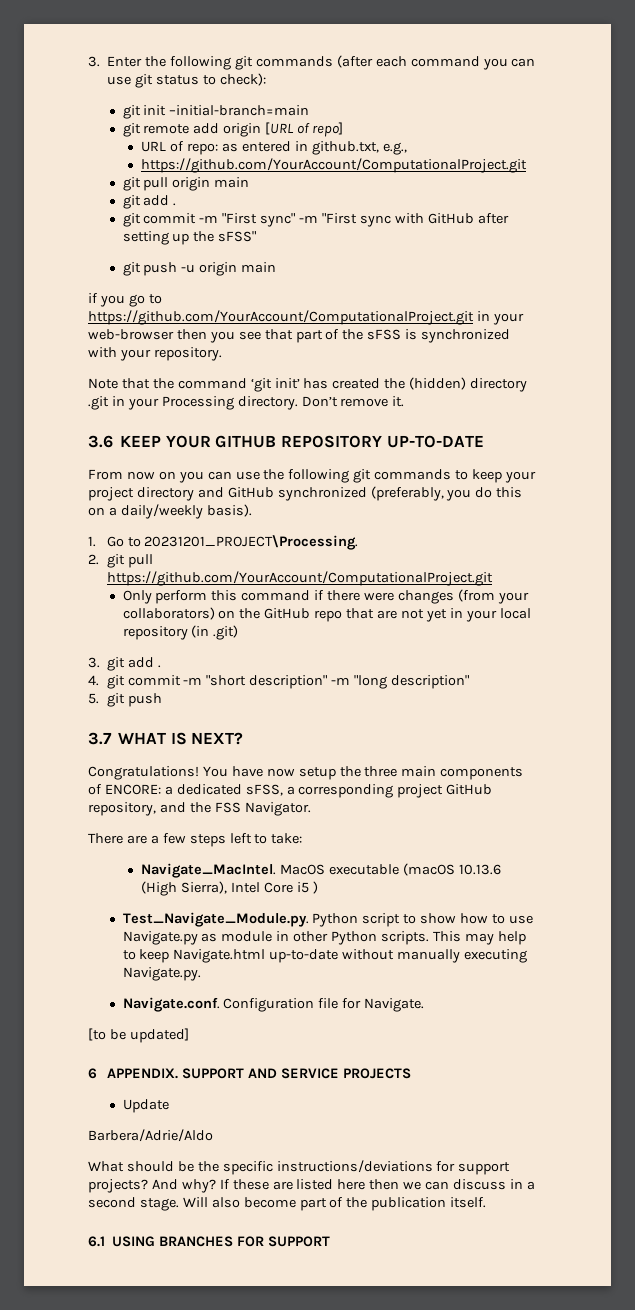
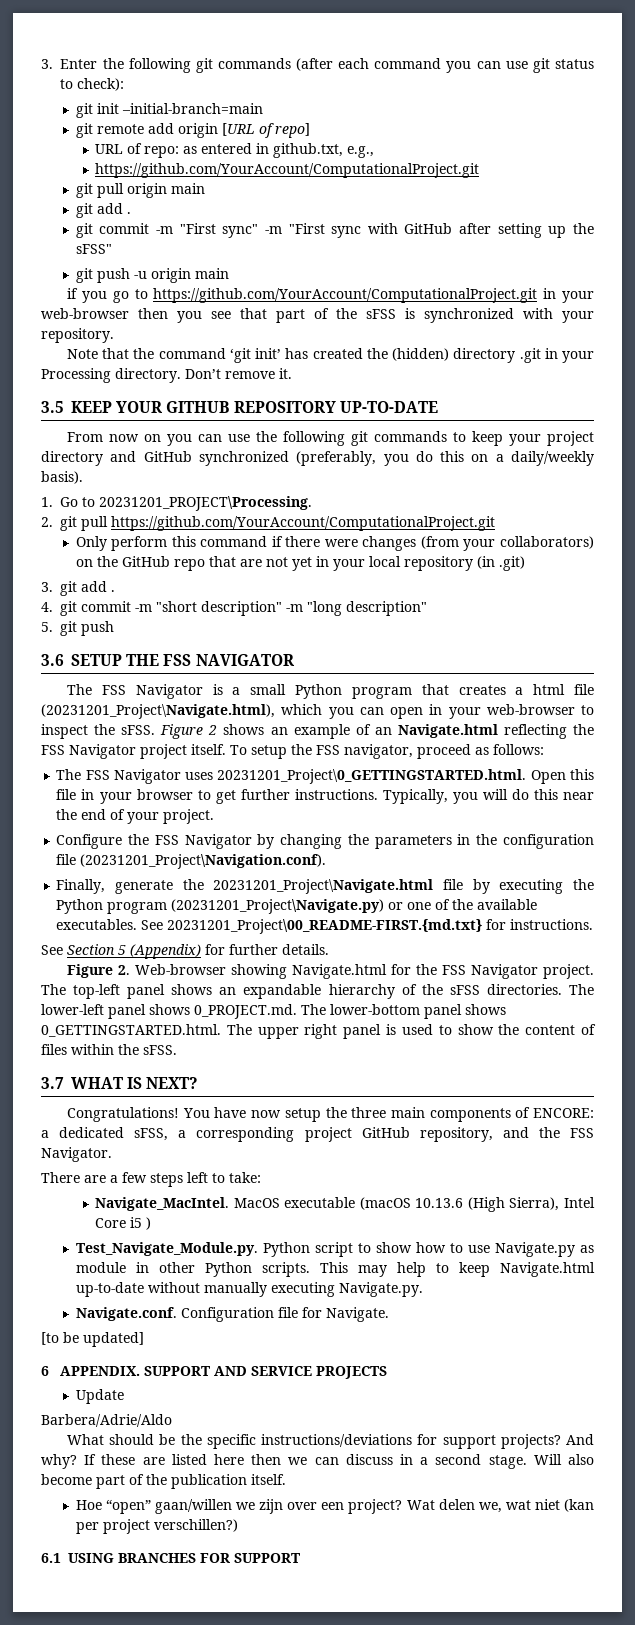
- 3.6 KEEP YOUR GITHUB REPOSITORY UP-TO-DATE
+ 3.5 KEEP YOUR GITHUB REPOSITORY UP-TO-DATE
+ 3.6 SETUP THE FSS NAVIGATOR
+ The FSS Navigator is a small Python program that creates a html file (20231201_Project\Navigate.html), which you can open in your web-browser to inspect the sFSS. Figure 2 shows an example of an Navigate.html reflecting the FSS Navigator project itself. To setup the FSS navigator, proceed as follows:
+ The FSS Navigator uses 20231201_Project\0_GETTINGSTARTED.html. Open this file in your browser to get further instructions. Typically, you will do this near the end of your project.
+ Configure the FSS Navigator by changing the parameters in the configuration file (20231201_Project\Navigation.conf).
+ Finally, generate the 20231201_Project\Navigate.html file by executing the Python program (20231201_Project\Navigate.py) or one of the available executables. See 20231201_Project\00_README-FIRST.{md.txt} for instructions.
+ See Section 5 (Appendix) for further details.
+ Figure 2. Web-browser showing Navigate.html for the FSS Navigator project. The top-left panel shows an expandable hierarchy of the sFSS directories. The lower-left panel shows 0_PROJECT.md. The lower-bottom panel shows 0_GETTINGSTARTED.html. The upper right panel is used to show the content of files within the sFSS.
+ Hoe “open” gaan/willen we zijn over een project? Wat delen we, wat niet (kan per project verschillen?)

